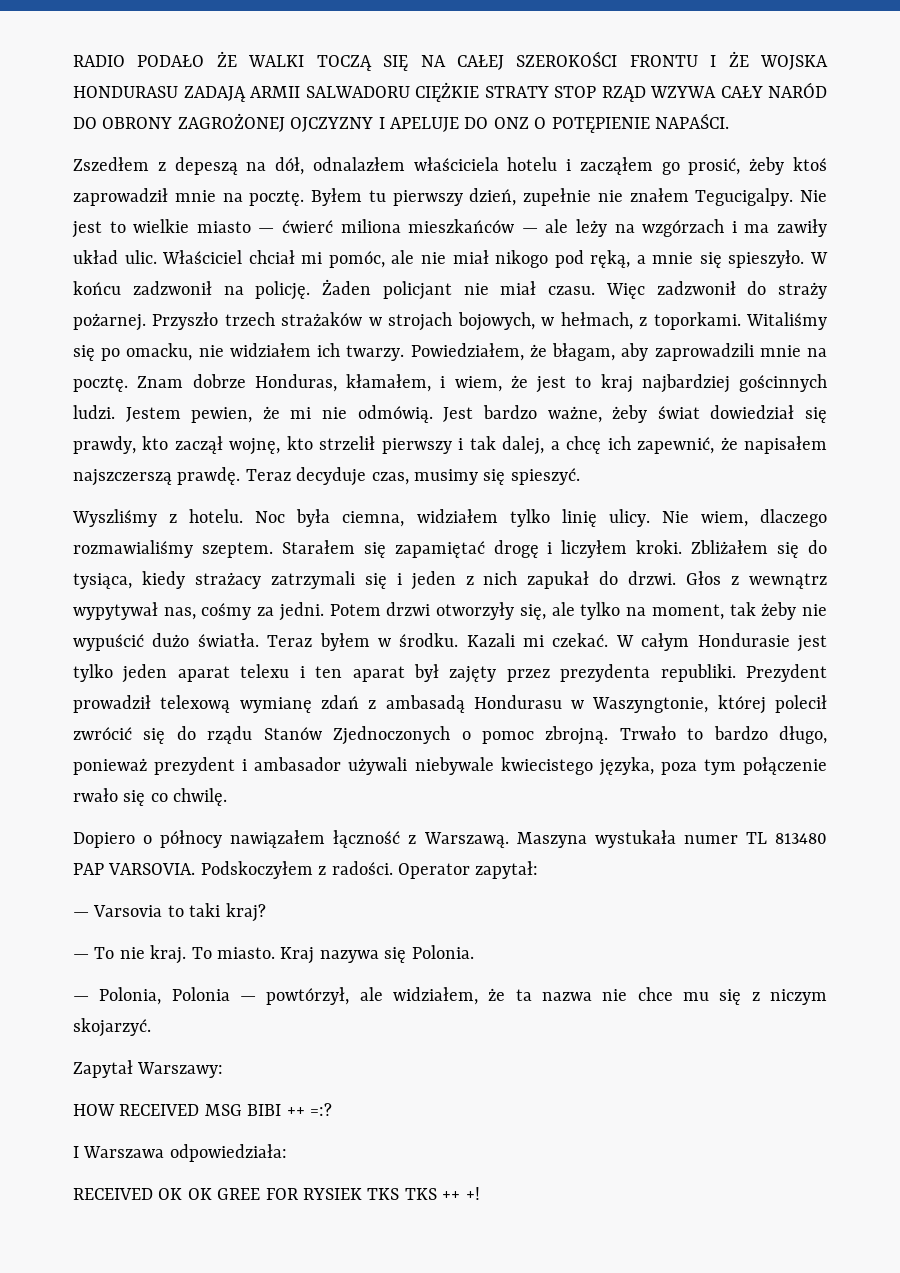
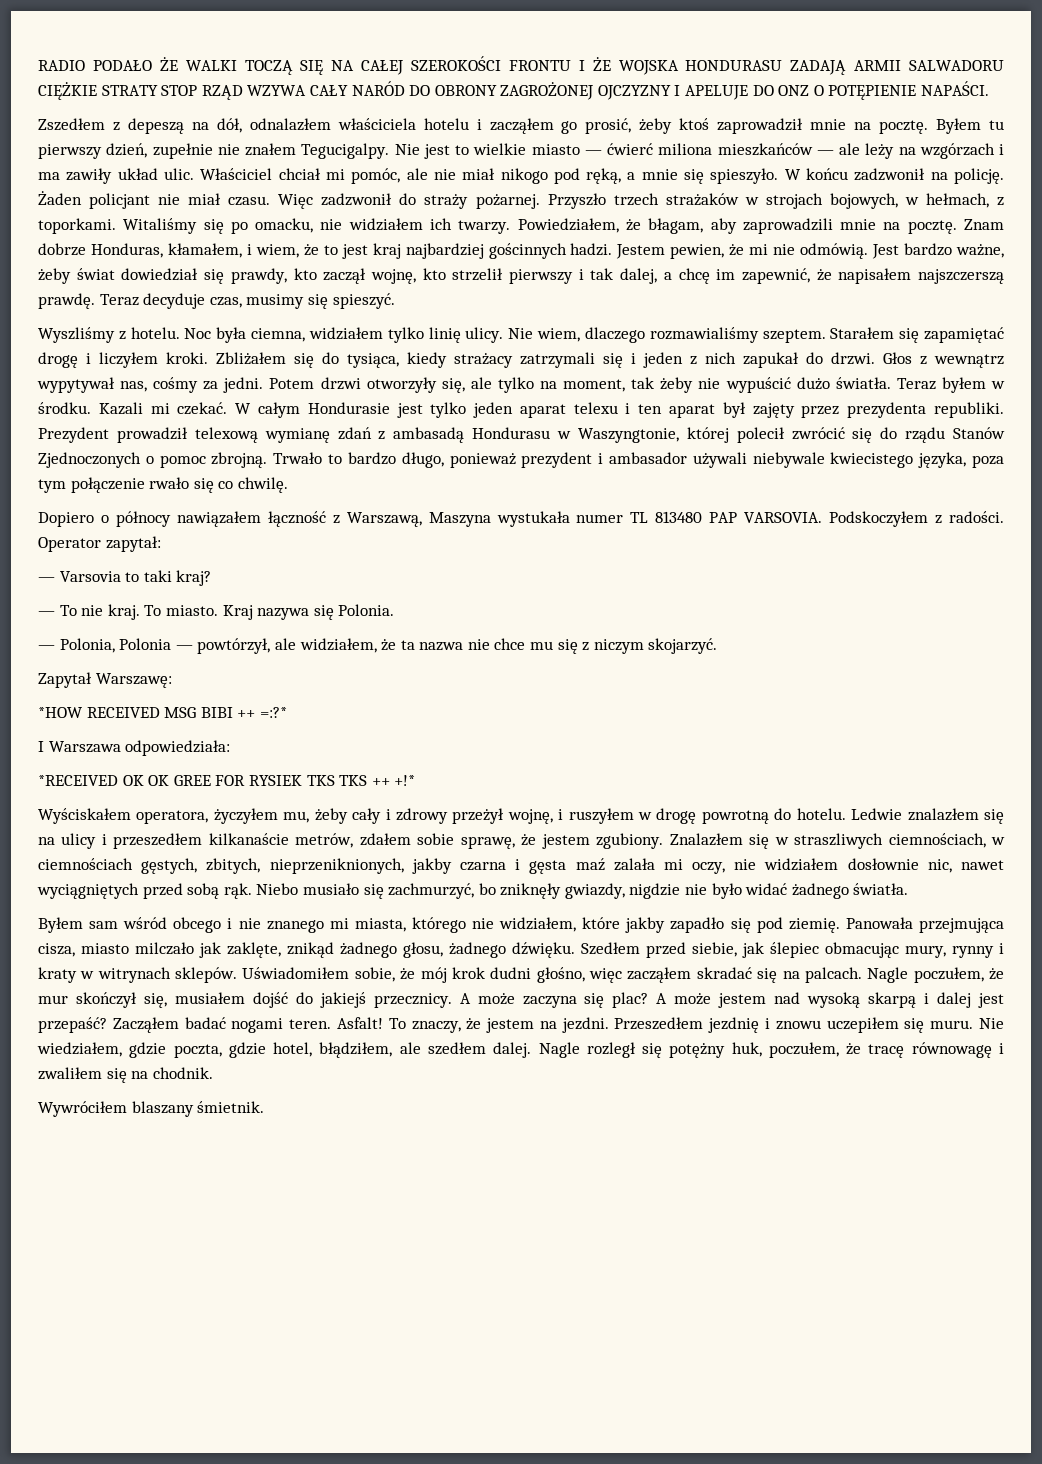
- Znam dobrze Honduras, kłamałem, i wiem, że jest to kraj najbardziej gościnnych ludzi.
+ Znam dobrze Honduras, kłamałem, i wiem, że to jest kraj najbardziej gościnnych hadzi.
- Jest bardzo ważne, żeby świat dowiedział się prawdy, kto zaczął wojnę, kto strzelił pierwszy i tak dalej, a chcę ich zapewnić, że napisałem najszczerszą prawdę.
+ Jest bardzo ważne, żeby świat dowiedział się prawdy, kto zaczął wojnę, kto strzelił pierwszy i tak dalej, a chcę im zapewnić, że napisałem najszczerszą prawdę.
- Dopiero o północy nawiązałem łączność z Warszawą. Maszyna wystukała numer TL 813480 PAP VARSOVIA.
+ Dopiero o północy nawiązałem łączność z Warszawą, Maszyna wystukała numer TL 813480 PAP VARSOVIA.
- Zapytał Warszawy:
- HOW RECEIVED MSG BIBI ++ =:?
+ Zapytał Warszawę:
+ *HOW RECEIVED MSG BIBI ++ =:?*
- RECEIVED OK OK GREE FOR RYSIEK TKS TKS ++ +!
+ *RECEIVED OK OK GREE FOR RYSIEK TKS TKS ++ +!*
+ Wyściskałem operatora, życzyłem mu, żeby cały i zdrowy przeżył wojnę, i ruszyłem w drogę powrotną do hotelu. Ledwie znalazłem się na ulicy i przeszedłem kilkanaście metrów, zdałem sobie sprawę, że jestem zgubiony. Znalazłem się w straszliwych ciemnościach, w ciemnościach gęstych, zbitych, nieprzeniknionych, jakby czarna i gęsta maź zalała mi oczy, nie widziałem dosłownie nic, nawet wyciągniętych przed sobą rąk. Niebo musiało się zachmurzyć, bo zniknęły gwiazdy, nigdzie nie było widać żadnego światła.
+ Byłem sam wśród obcego i nie znanego mi miasta, którego nie widziałem, które jakby zapadło się pod ziemię. Panowała przejmująca cisza, miasto milczało jak zaklęte, znikąd żadnego głosu, żadnego dźwięku. Szedłem przed siebie, jak ślepiec obmacując mury, rynny i kraty w witrynach sklepów. Uświadomiłem sobie, że mój krok dudni głośno, więc zacząłem skradać się na palcach. Nagle poczułem, że mur skończył się, musiałem dojść do jakiejś przecznicy. A może zaczyna się plac? A może jestem nad wysoką skarpą i dalej jest przepaść? Zacząłem badać nogami teren. Asfalt! To znaczy, że jestem na jezdni. Przeszedłem jezdnię i znowu uczepiłem się muru. Nie wiedziałem, gdzie poczta, gdzie hotel, błądziłem, ale szedłem dalej. Nagle rozległ się potężny huk, poczułem, że tracę równowagę i zwaliłem się na chodnik.
+ Wywróciłem blaszany śmietnik.

